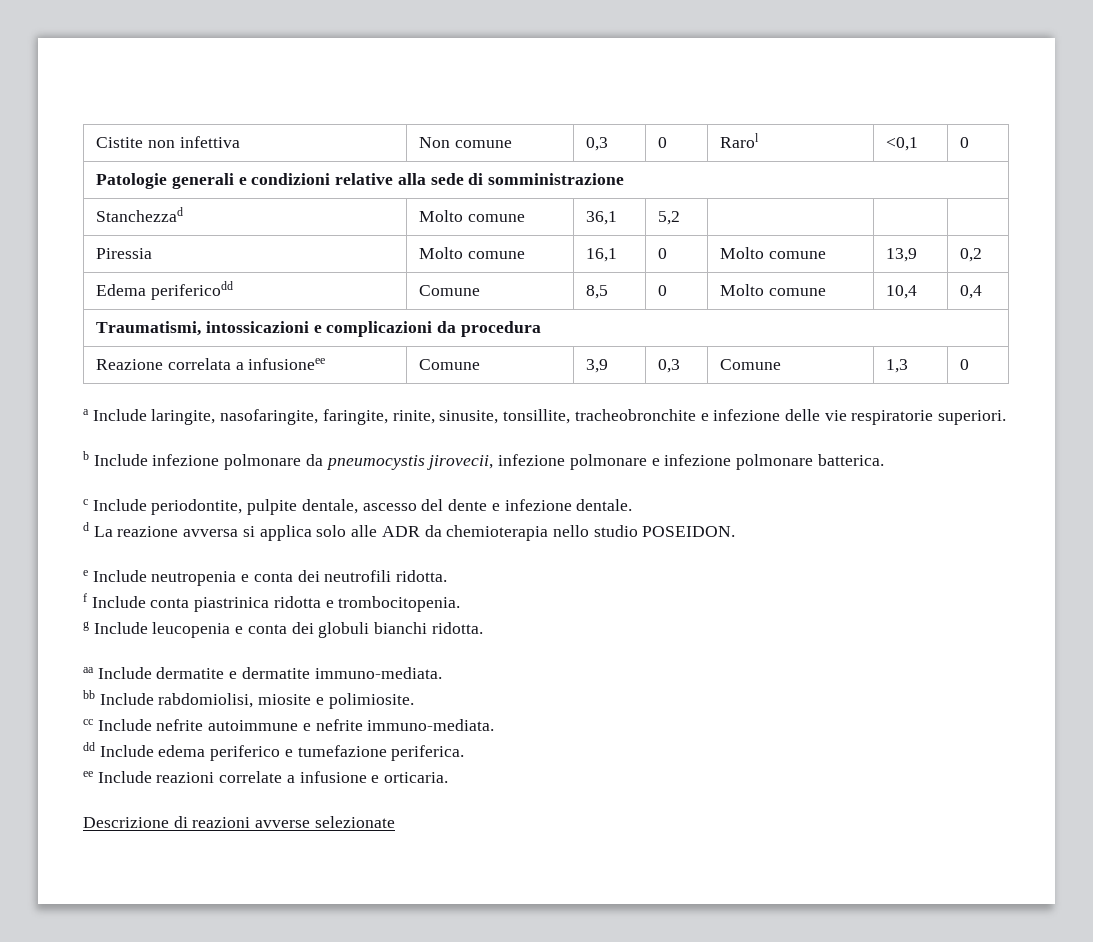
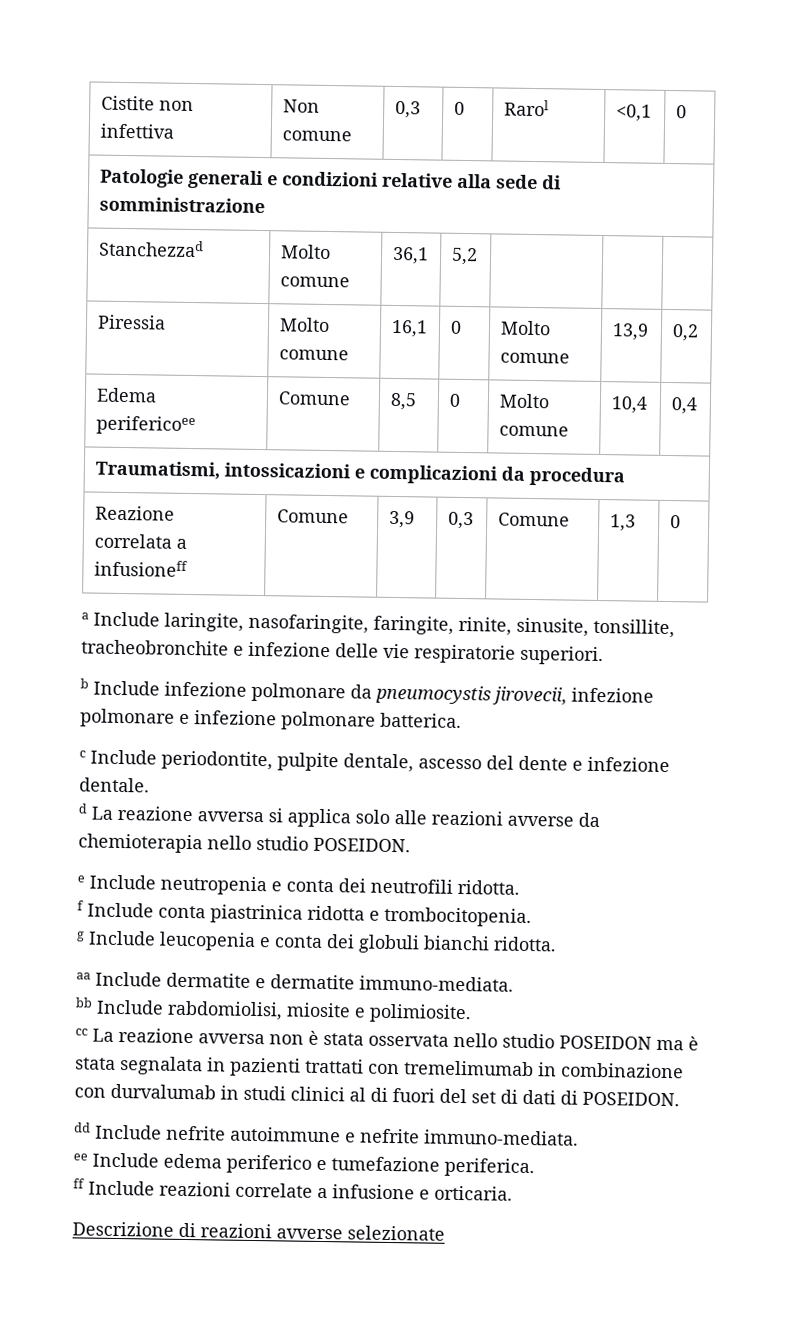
- Edema perifericodd | Comune | 8,5 | 0 | Molto comune | 10,4 | 0,4
+ Edema perifericoee | Comune | 8,5 | 0 | Molto comune | 10,4 | 0,4
- Reazione correlata a infusioneee | Comune | 3,9 | 0,3 | Comune | 1,3 | 0
+ Reazione correlata a infusioneff | Comune | 3,9 | 0,3 | Comune | 1,3 | 0
- d La reazione avversa si applica solo alle ADR da chemioterapia nello studio POSEIDON.
+ d La reazione avversa si applica solo alle reazioni avverse da chemioterapia nello studio POSEIDON.
- cc Include nefrite autoimmune e nefrite immuno-mediata.
+ cc La reazione avversa non è stata osservata nello studio POSEIDON ma è stata segnalata in pazienti trattati con tremelimumab in combinazione con durvalumab in studi clinici al di fuori del set di dati di POSEIDON.
+ dd Include nefrite autoimmune e nefrite immuno-mediata.
- dd Include edema periferico e tumefazione periferica.
+ ee Include edema periferico e tumefazione periferica.
- ee Include reazioni correlate a infusione e orticaria.
+ ff Include reazioni correlate a infusione e orticaria.

